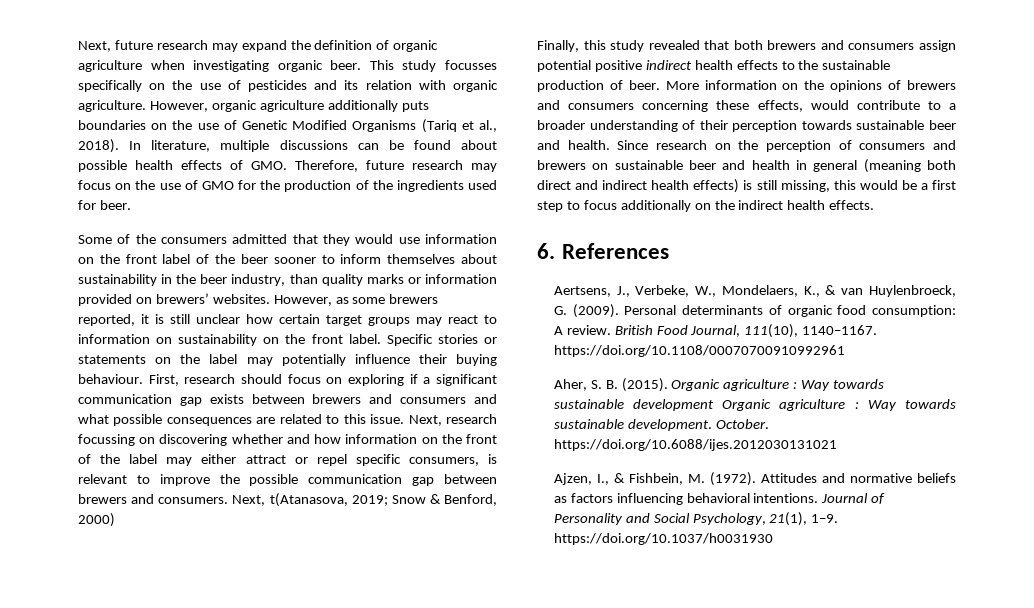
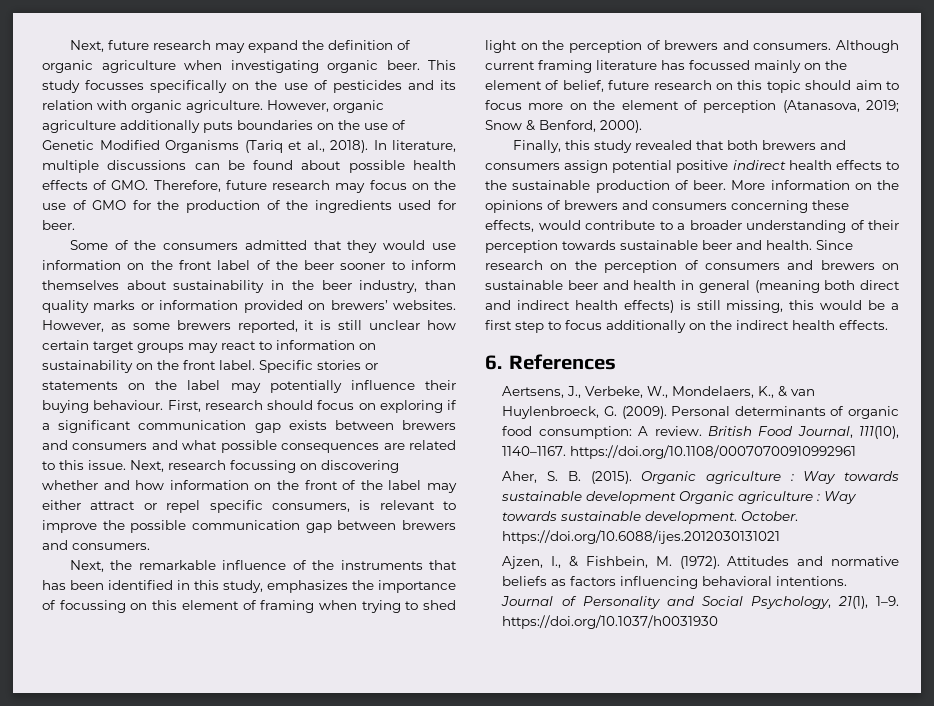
- Next, research focussing on discovering whether and how information on the front of the label may either attract or repel specific consumers, is relevant to improve the possible communication gap between brewers and consumers. Next, t(Atanasova, 2019; Snow & Benford, 2000)
+ Next, research focussing on discovering whether and how information on the front of the label may either attract or repel specific consumers, is relevant to improve the possible communication gap between brewers and consumers.
+ Next, the remarkable influence of the instruments that has been identified in this study, emphasizes the importance of focussing on this element of framing when trying to shed light on the perception of brewers and consumers. Although current framing literature has focussed mainly on the element of belief, future research on this topic should aim to focus more on the element of perception (Atanasova, 2019; Snow & Benford, 2000).

